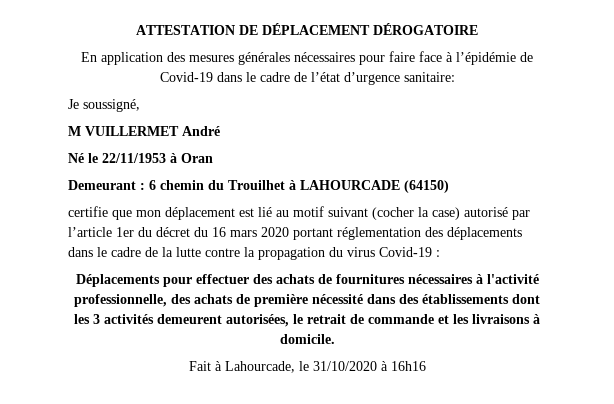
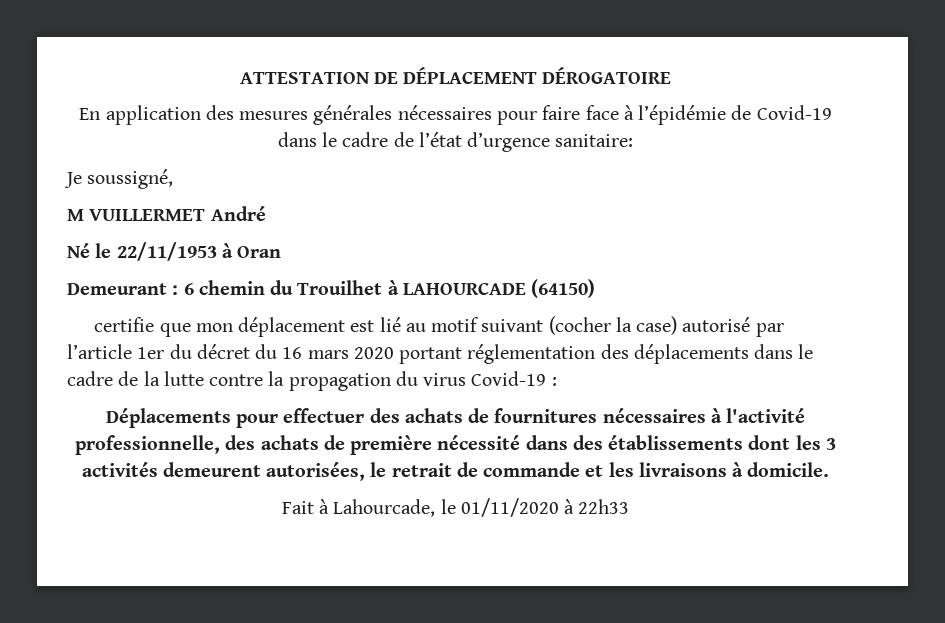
- Fait à Lahourcade, le 31/10/2020 à 16h16
+ Fait à Lahourcade, le 01/11/2020 à 22h33

